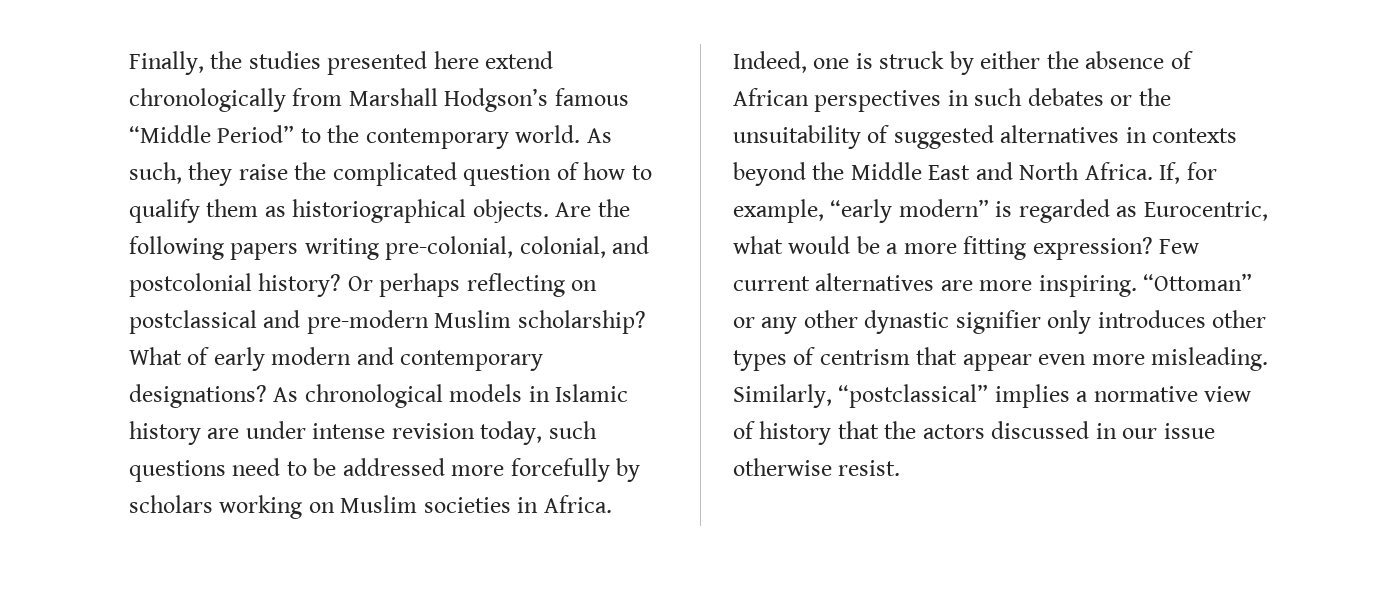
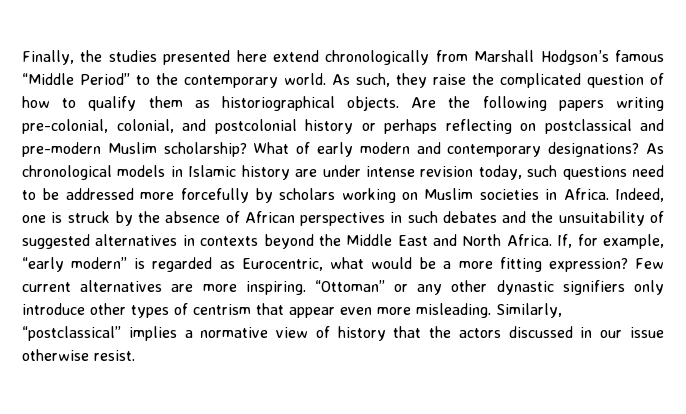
- Are the following papers writing pre-colonial, colonial, and postcolonial history? Or perhaps reflecting on postclassical and pre-modern Muslim scholarship?
+ Are the following papers writing pre-colonial, colonial, and postcolonial history or perhaps reflecting on postclassical and pre-modern Muslim scholarship?
- Indeed, one is struck by either the absence of African perspectives in such debates or the unsuitability of suggested alternatives in contexts beyond the Middle East and North Africa.
+ Indeed, one is struck by the absence of African perspectives in such debates and the unsuitability of suggested alternatives in contexts beyond the Middle East and North Africa.
- “Ottoman” or any other dynastic signifier only introduces other types of centrism that appear even more misleading.
+ “Ottoman” or any other dynastic signifiers only introduce other types of centrism that appear even more misleading.

